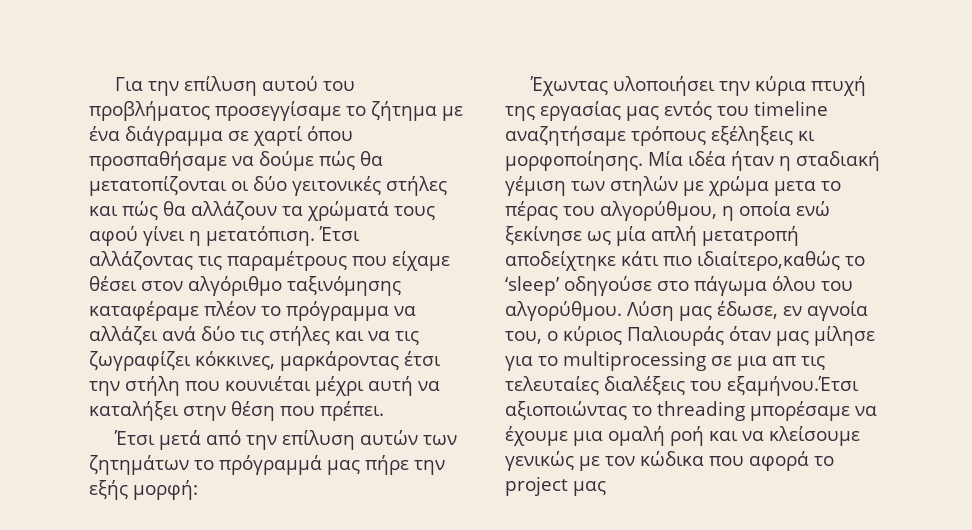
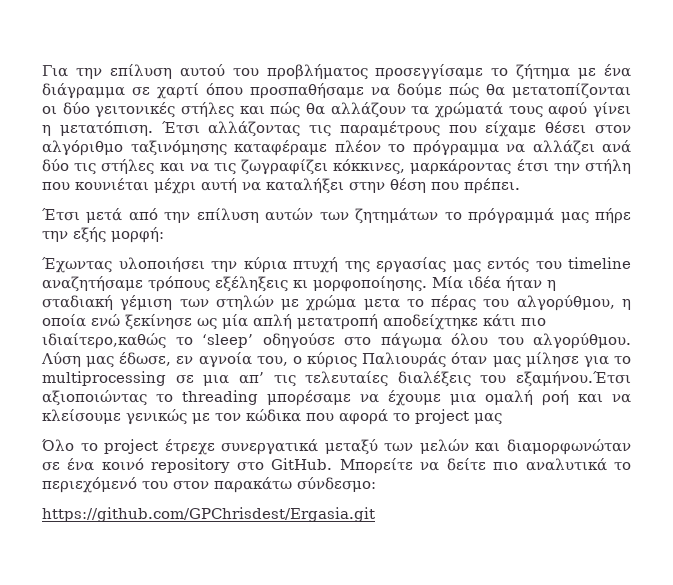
- Λύση μας έδωσε, εν αγνοία του, ο κύριος Παλιουράς όταν μας μίλησε για το multiprocessing σε μια απ τις τελευταίες διαλέξεις του εξαμήνου.Έτσι αξιοποιώντας το threading μπορέσαμε να έχουμε μια ομαλή ροή και να κλείσουμε γενικώς με τον κώδικα που αφορά το project μας
+ Λύση μας έδωσε, εν αγνοία του, ο κύριος Παλιουράς όταν μας μίλησε για το multiprocessing σε μια απ’ τις τελευταίες διαλέξεις του εξαμήνου.Έτσι αξιοποιώντας το threading μπορέσαμε να έχουμε μια ομαλή ροή και να κλείσουμε γενικώς με τον κώδικα που αφορά το project μας
+ Όλο το project έτρεχε συνεργατικά μεταξύ των μελών και διαμορφωνώταν σε ένα κοινό repository στο GitHub. Μπορείτε να δείτε πιο αναλυτικά το περιεχόμενό του στον παρακάτω σύνδεσμο:
+ https://github.com/GPChrisdest/Ergasia.git

